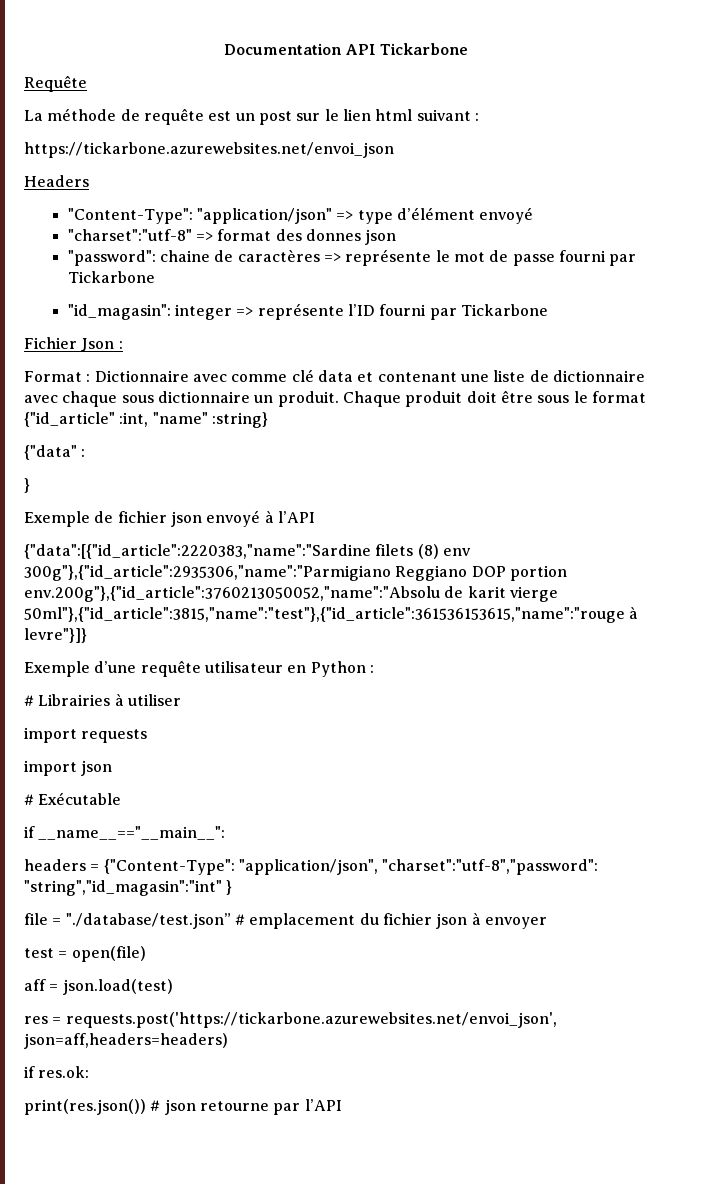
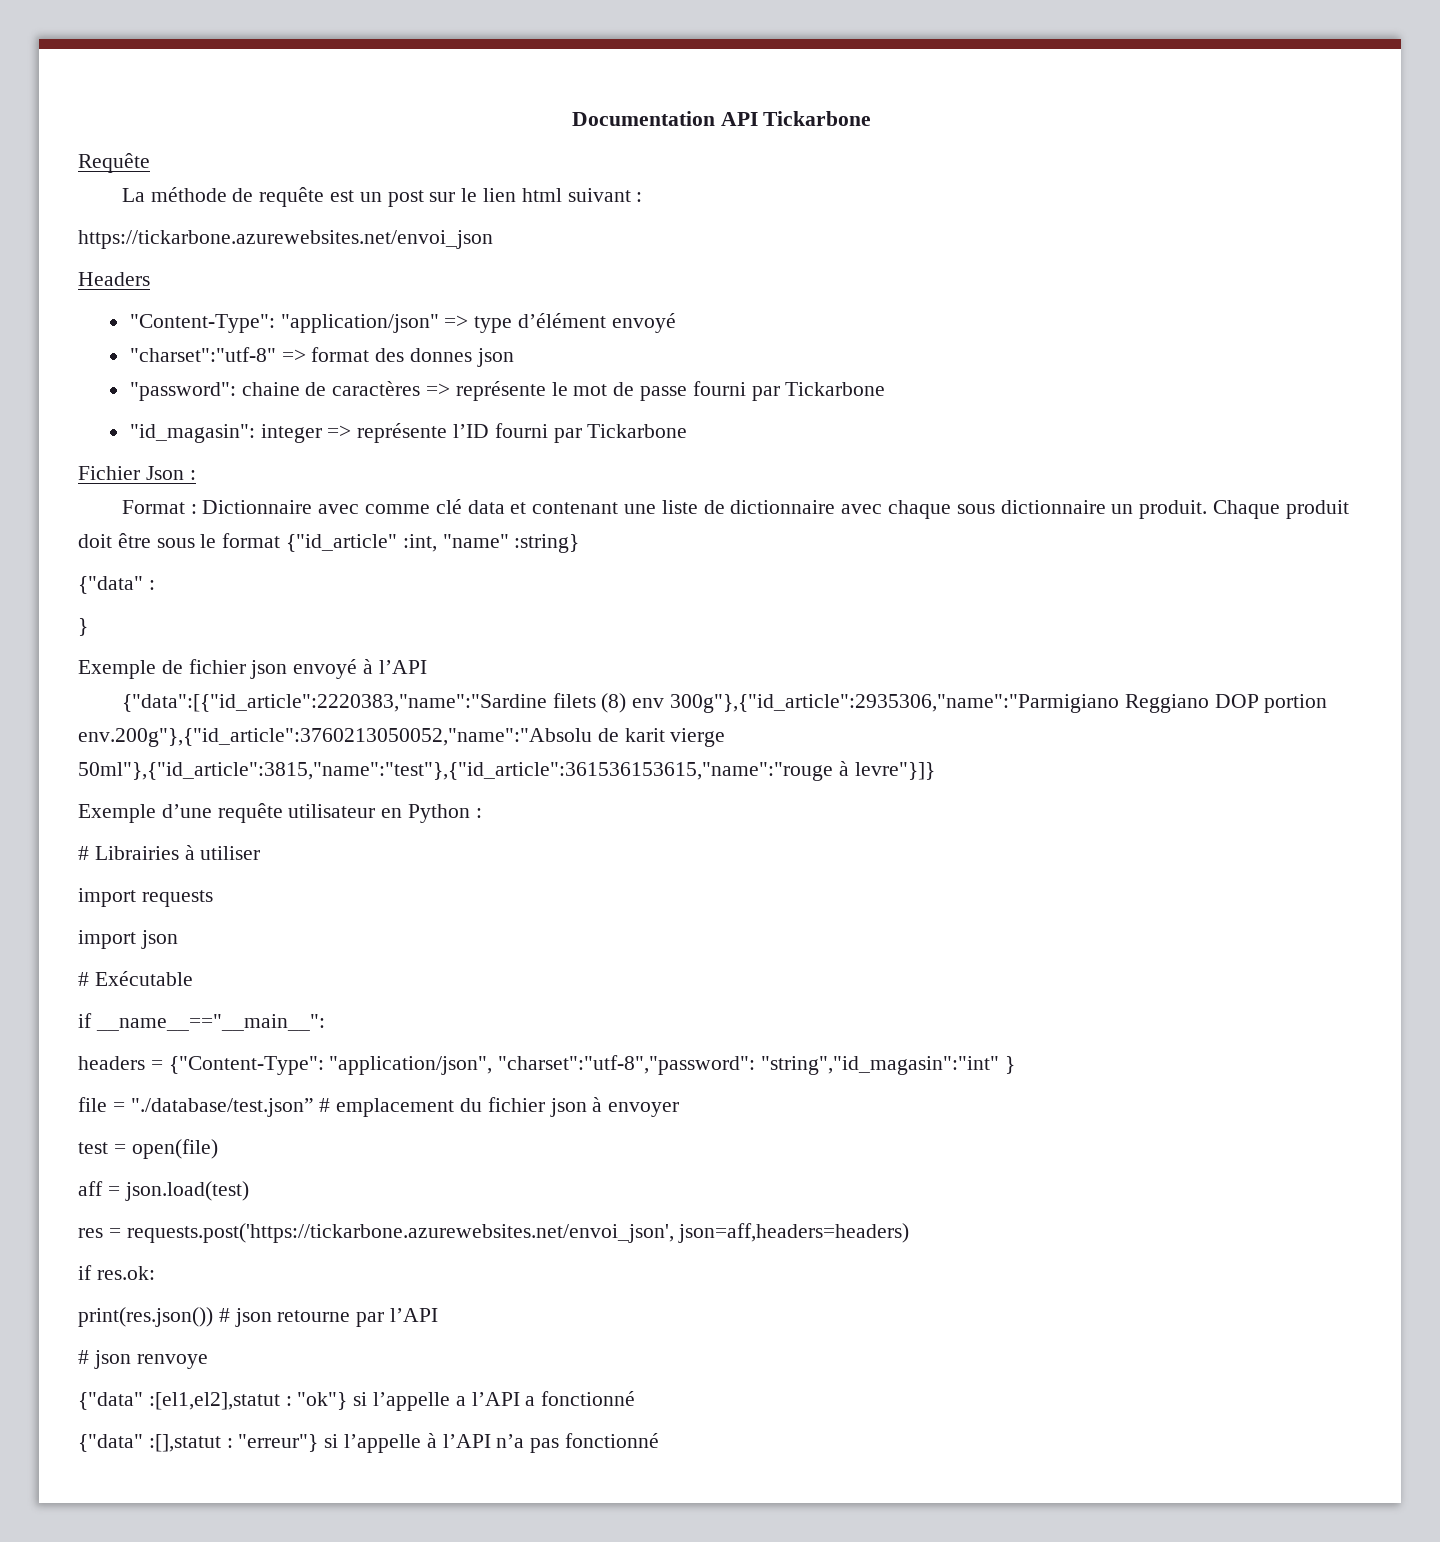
+ # json renvoye
+ {"data" :[el1,el2],statut : "ok"} si l’appelle a l’API a fonctionné
+ {"data" :[],statut : "erreur"} si l’appelle à l’API n’a pas fonctionné

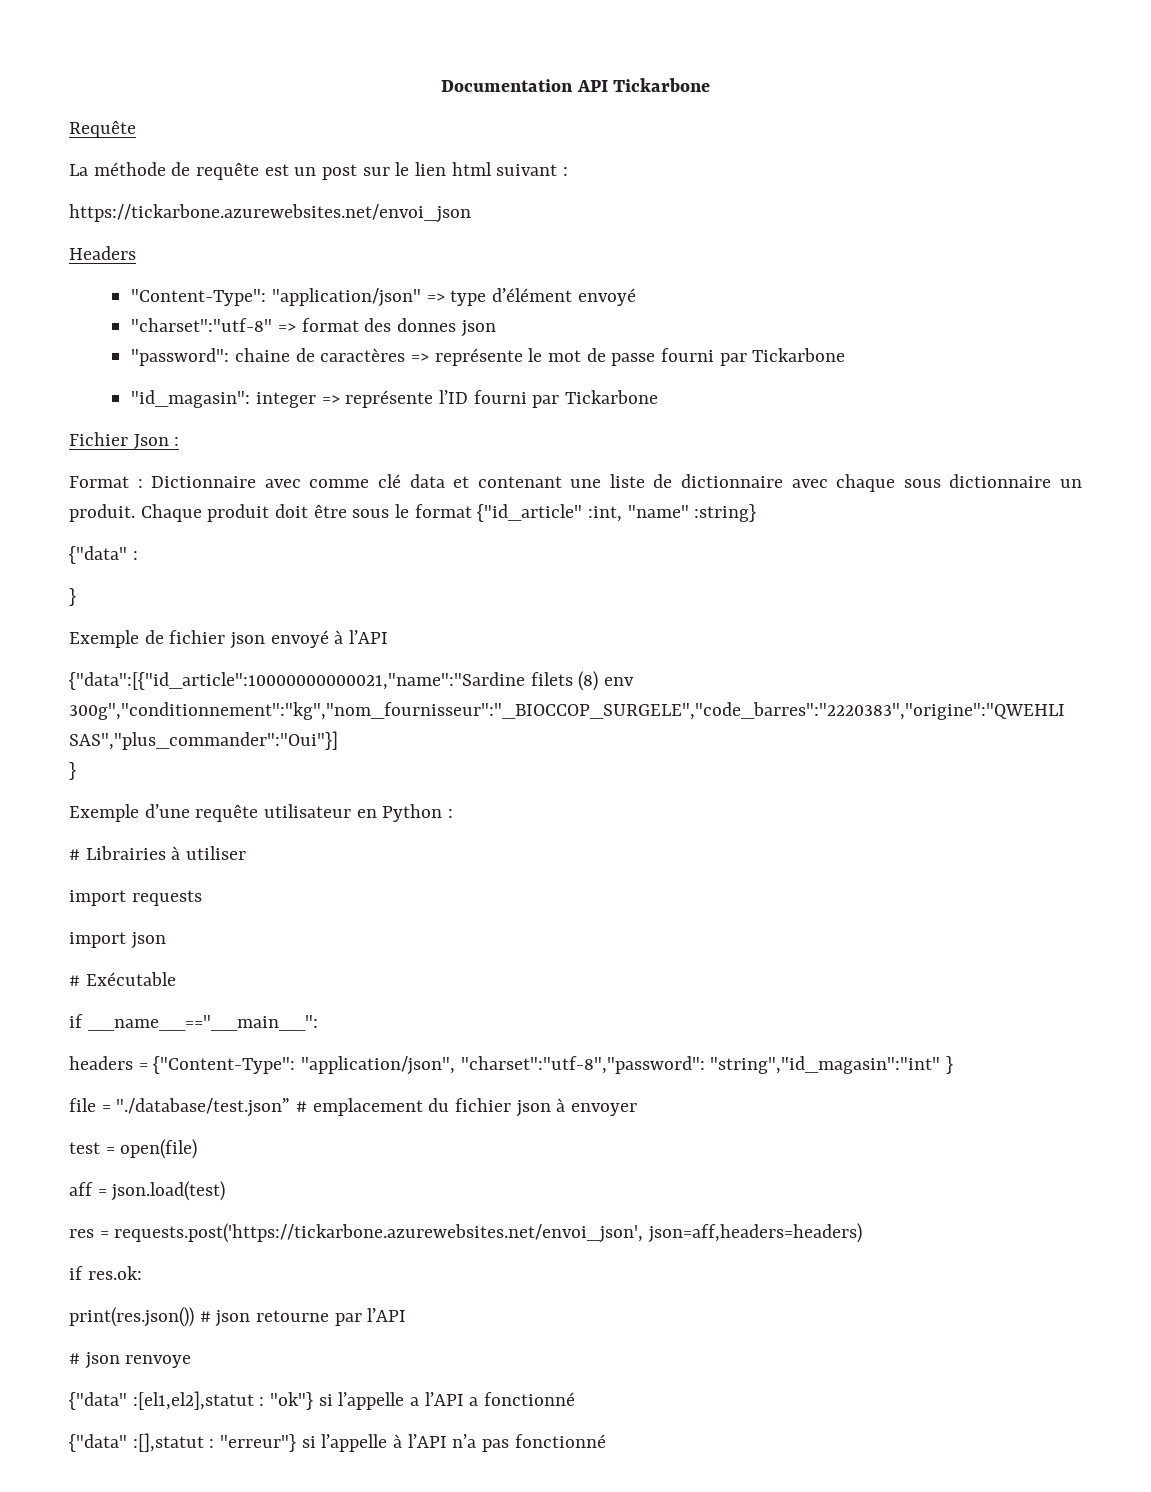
- {"data":[{"id_article":2220383,"name":"Sardine filets (8) env 300g"},{"id_article":2935306,"name":"Parmigiano Reggiano DOP portion env.200g"},{"id_article":3760213050052,"name":"Absolu de karit vierge 50ml"},{"id_article":3815,"name":"test"},{"id_article":361536153615,"name":"rouge à levre"}]}
+ {"data":[{"id_article":10000000000021,"name":"Sardine filets (8) env 300g","conditionnement":"kg","nom_fournisseur":"_BIOCCOP_SURGELE","code_barres":"2220383","origine":"QWEHLI SAS","plus_commander":"Oui"}]
+ }

